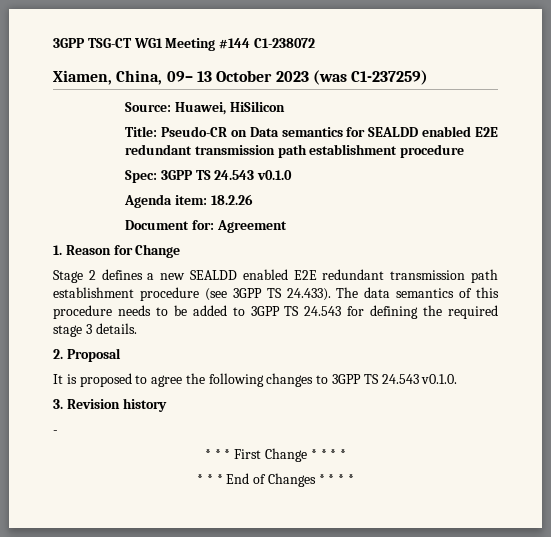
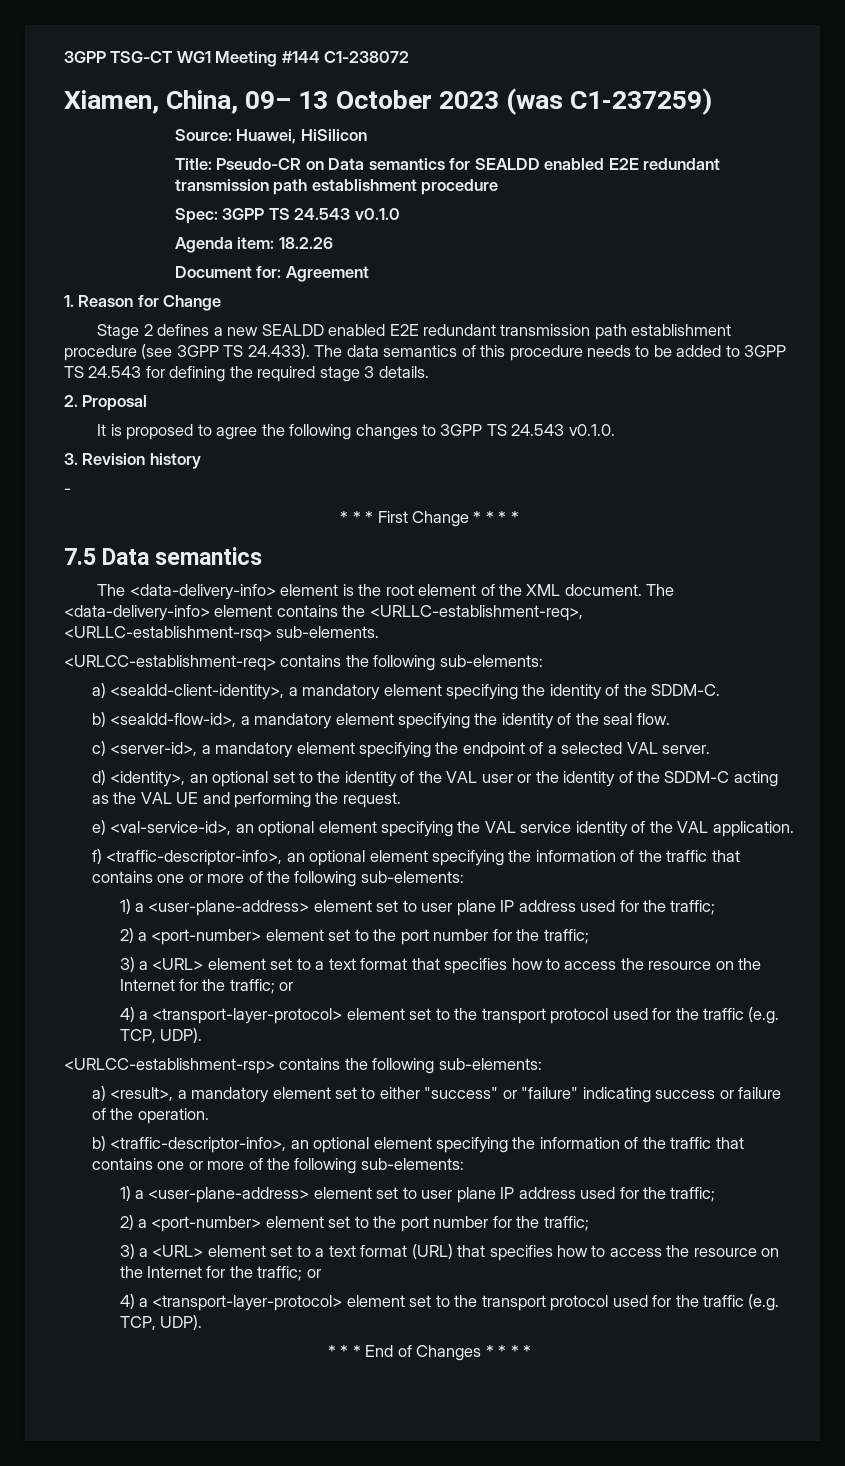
+ 7.5 Data semantics
+ The <data-delivery-info> element is the root element of the XML document. The <data-delivery-info> element contains the <URLLC-establishment-req>, <URLLC-establishment-rsq> sub-elements.
+ <URLCC-establishment-req> contains the following sub-elements:
+ a) <sealdd-client-identity>, a mandatory element specifying the identity of the SDDM-C.
+ b) <sealdd-flow-id>, a mandatory element specifying the identity of the seal flow.
+ c) <server-id>, a mandatory element specifying the endpoint of a selected VAL server.
+ d) <identity>, an optional set to the identity of the VAL user or the identity of the SDDM-C acting as the VAL UE and performing the request.
+ e) <val-service-id>, an optional element specifying the VAL service identity of the VAL application.
+ f) <traffic-descriptor-info>, an optional element specifying the information of the traffic that contains one or more of the following sub-elements:
+ 1) a <user-plane-address> element set to user plane IP address used for the traffic;
+ 2) a <port-number> element set to the port number for the traffic;
+ 3) a <URL> element set to a text format that specifies how to access the resource on the Internet for the traffic; or
+ 4) a <transport-layer-protocol> element set to the transport protocol used for the traffic (e.g. TCP, UDP).
+ <URLCC-establishment-rsp> contains the following sub-elements:
+ a) <result>, a mandatory element set to either "success" or "failure" indicating success or failure of the operation.
+ b) <traffic-descriptor-info>, an optional element specifying the information of the traffic that contains one or more of the following sub-elements:
+ 1) a <user-plane-address> element set to user plane IP address used for the traffic;
+ 2) a <port-number> element set to the port number for the traffic;
+ 3) a <URL> element set to a text format (URL) that specifies how to access the resource on the Internet for the traffic; or
+ 4) a <transport-layer-protocol> element set to the transport protocol used for the traffic (e.g. TCP, UDP).

